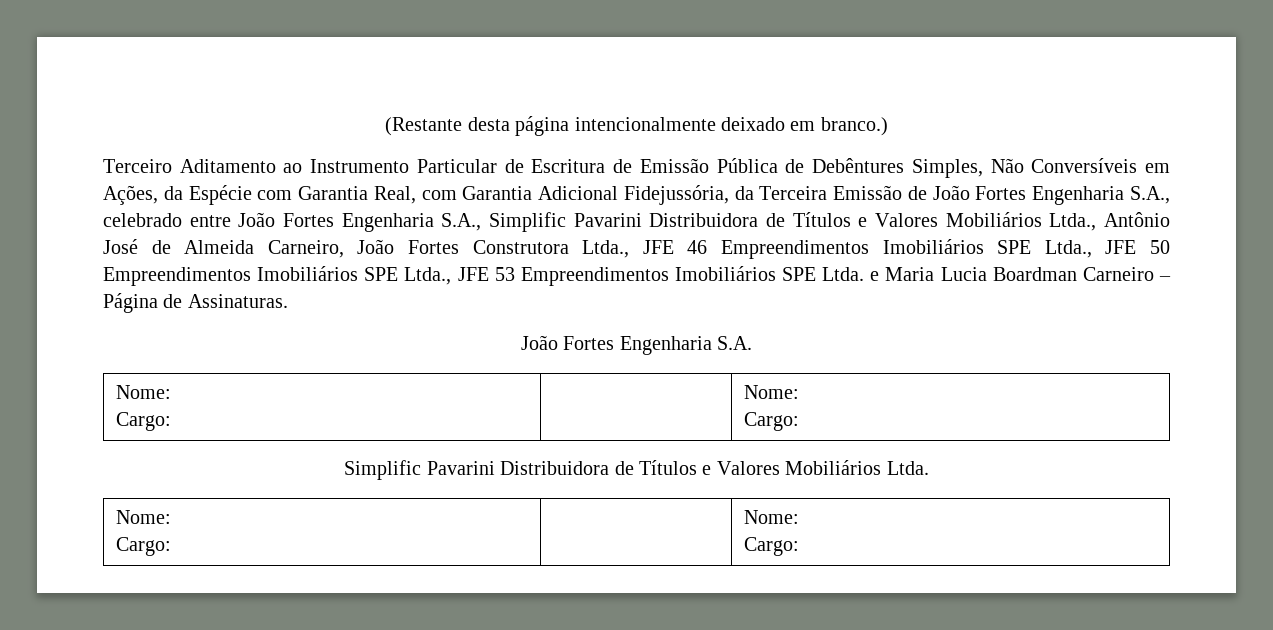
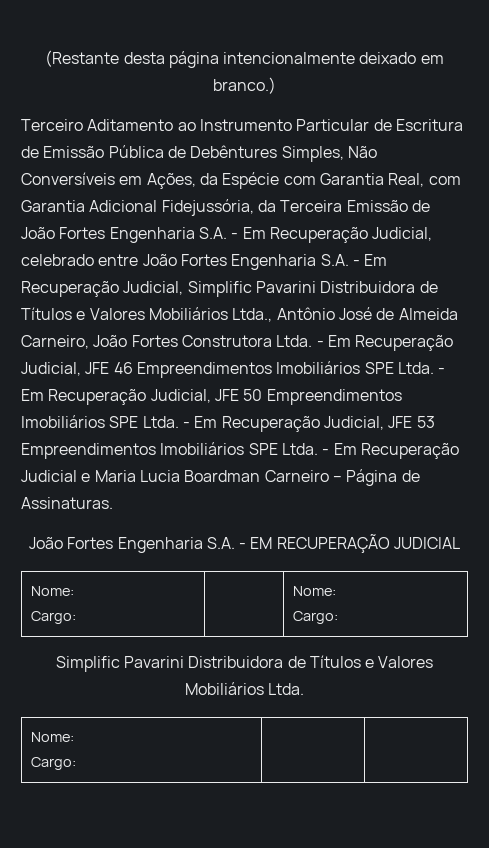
- Terceiro Aditamento ao Instrumento Particular de Escritura de Emissão Pública de Debêntures Simples, Não Conversíveis em Ações, da Espécie com Garantia Real, com Garantia Adicional Fidejussória, da Terceira Emissão de João Fortes Engenharia S.A., celebrado entre João Fortes Engenharia S.A., Simplific Pavarini Distribuidora de Títulos e Valores Mobiliários Ltda., Antônio José de Almeida Carneiro, João Fortes Construtora Ltda., JFE 46 Empreendimentos Imobiliários SPE Ltda., JFE 50 Empreendimentos Imobiliários SPE Ltda., JFE 53 Empreendimentos Imobiliários SPE Ltda. e Maria Lucia Boardman Carneiro – Página de Assinaturas.
+ Terceiro Aditamento ao Instrumento Particular de Escritura de Emissão Pública de Debêntures Simples, Não Conversíveis em Ações, da Espécie com Garantia Real, com Garantia Adicional Fidejussória, da Terceira Emissão de João Fortes Engenharia S.A. - Em Recuperação Judicial, celebrado entre João Fortes Engenharia S.A. - Em Recuperação Judicial, Simplific Pavarini Distribuidora de Títulos e Valores Mobiliários Ltda., Antônio José de Almeida Carneiro, João Fortes Construtora Ltda. - Em Recuperação Judicial, JFE 46 Empreendimentos Imobiliários SPE Ltda. - Em Recuperação Judicial, JFE 50 Empreendimentos Imobiliários SPE Ltda. - Em Recuperação Judicial, JFE 53 Empreendimentos Imobiliários SPE Ltda. - Em Recuperação Judicial e Maria Lucia Boardman Carneiro – Página de Assinaturas.
- João Fortes Engenharia S.A.
+ João Fortes Engenharia S.A. - EM RECUPERAÇÃO JUDICIAL
  Simplific Pavarini Distribuidora de Títulos e Valores Mobiliários Ltda.
  Nome:
- Cargo: | | Nome:
- Cargo:
+ Cargo: | |

